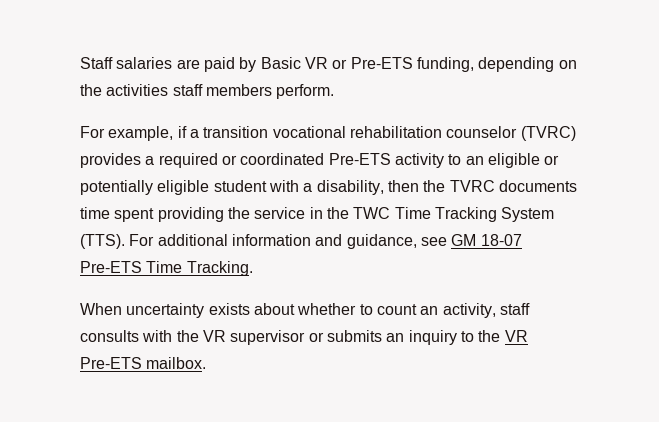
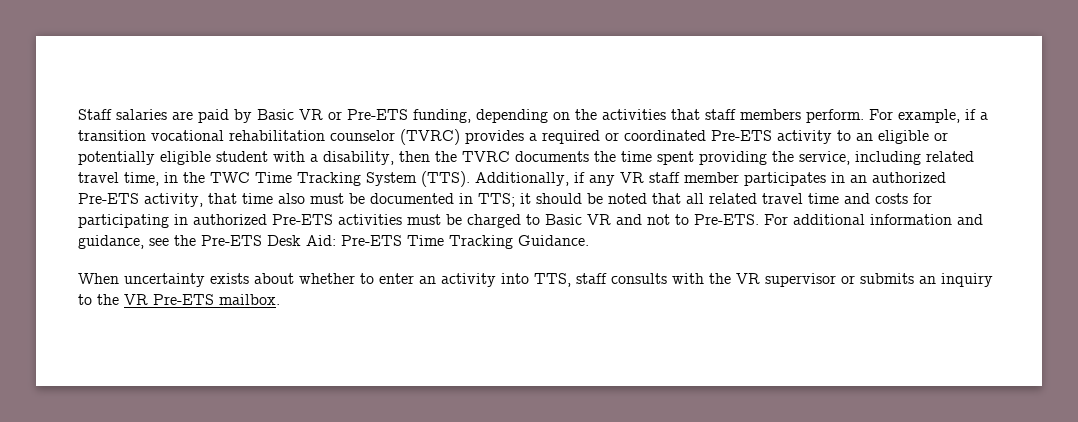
- Staff salaries are paid by Basic VR or Pre-ETS funding, depending on the activities staff members perform.
- For example, if a transition vocational rehabilitation counselor (TVRC) provides a required or coordinated Pre-ETS activity to an eligible or potentially eligible student with a disability, then the TVRC documents time spent providing the service in the TWC Time Tracking System (TTS).
+ Staff salaries are paid by Basic VR or Pre-ETS funding, depending on the activities that staff members perform. For example, if a transition vocational rehabilitation counselor (TVRC) provides a required or coordinated Pre-ETS activity to an eligible or potentially eligible student with a disability, then the TVRC documents the time spent providing the service, including related travel time, in the TWC Time Tracking System (TTS).
+ Additionally, if any VR staff member participates in an authorized Pre-ETS activity, that time also must be documented in TTS; it should be noted that all related travel time and costs for participating in authorized Pre-ETS activities must be charged to Basic VR and not to Pre-ETS.
- For additional information and guidance, see GM 18-07 Pre-ETS Time Tracking.
+ For additional information and guidance, see the Pre-ETS Desk Aid: Pre-ETS Time Tracking Guidance.
- When uncertainty exists about whether to count an activity, staff consults with the VR supervisor or submits an inquiry to the VR Pre-ETS mailbox.
+ When uncertainty exists about whether to enter an activity into TTS, staff consults with the VR supervisor or submits an inquiry to the VR Pre-ETS mailbox.

